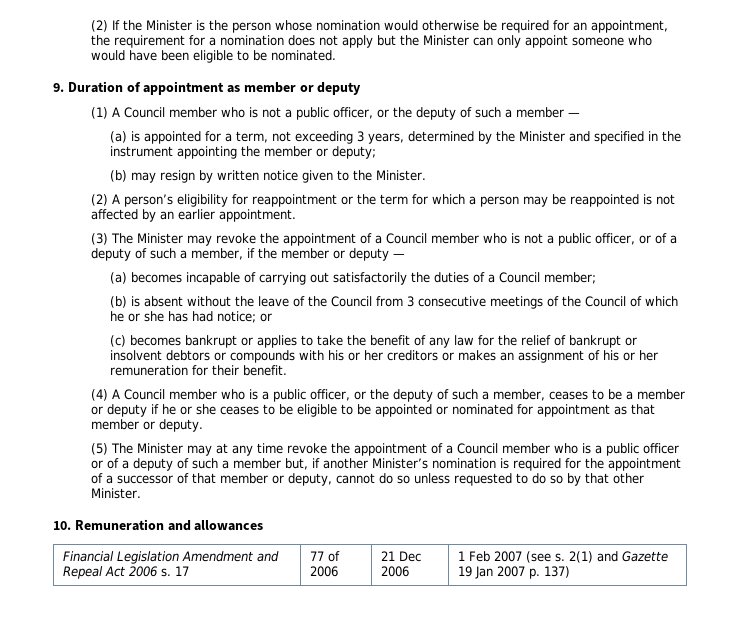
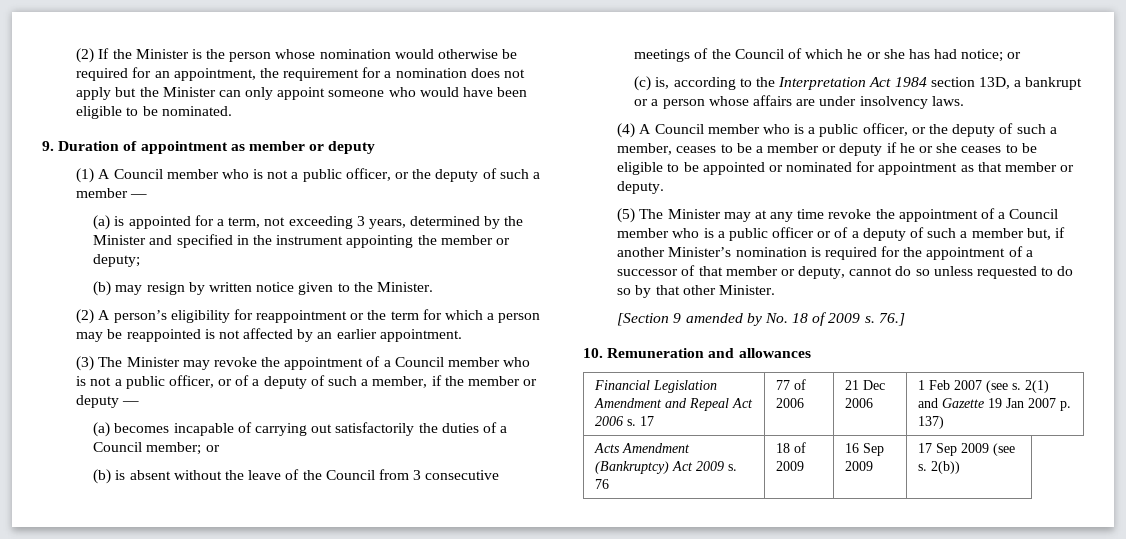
- (a) becomes incapable of carrying out satisfactorily the duties of a Council member;
+ (a) becomes incapable of carrying out satisfactorily the duties of a Council member; or
- (c) becomes bankrupt or applies to take the benefit of any law for the relief of bankrupt or insolvent debtors or compounds with his or her creditors or makes an assignment of his or her remuneration for their benefit.
+ (c) is, according to the Interpretation Act 1984 section 13D, a bankrupt or a person whose affairs are under insolvency laws.
+ [Section 9 amended by No. 18 of 2009 s. 76.]
+ Acts Amendment (Bankruptcy) Act 2009 s. 76 | 18 of 2009 | 16 Sep 2009 | 17 Sep 2009 (see s. 2(b))

